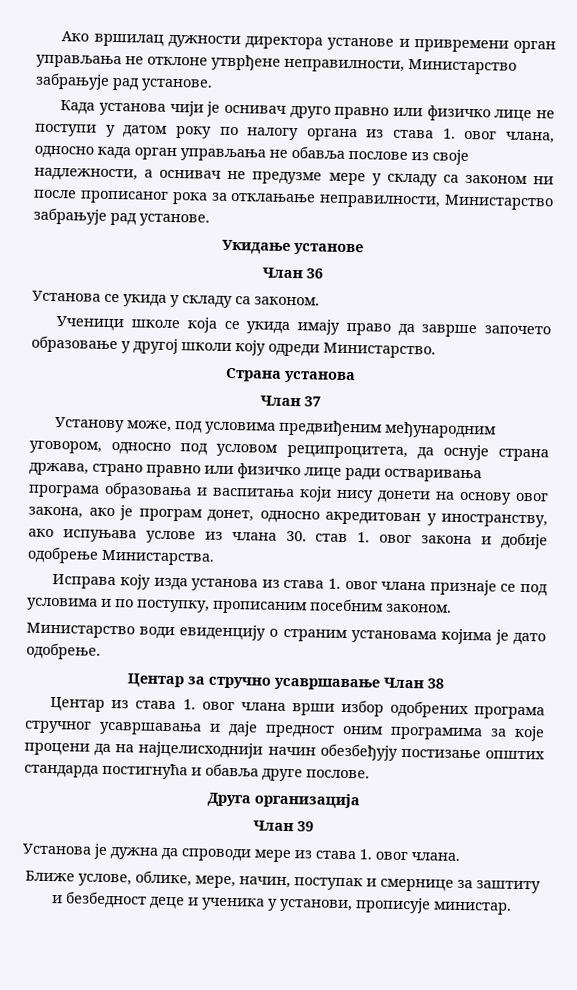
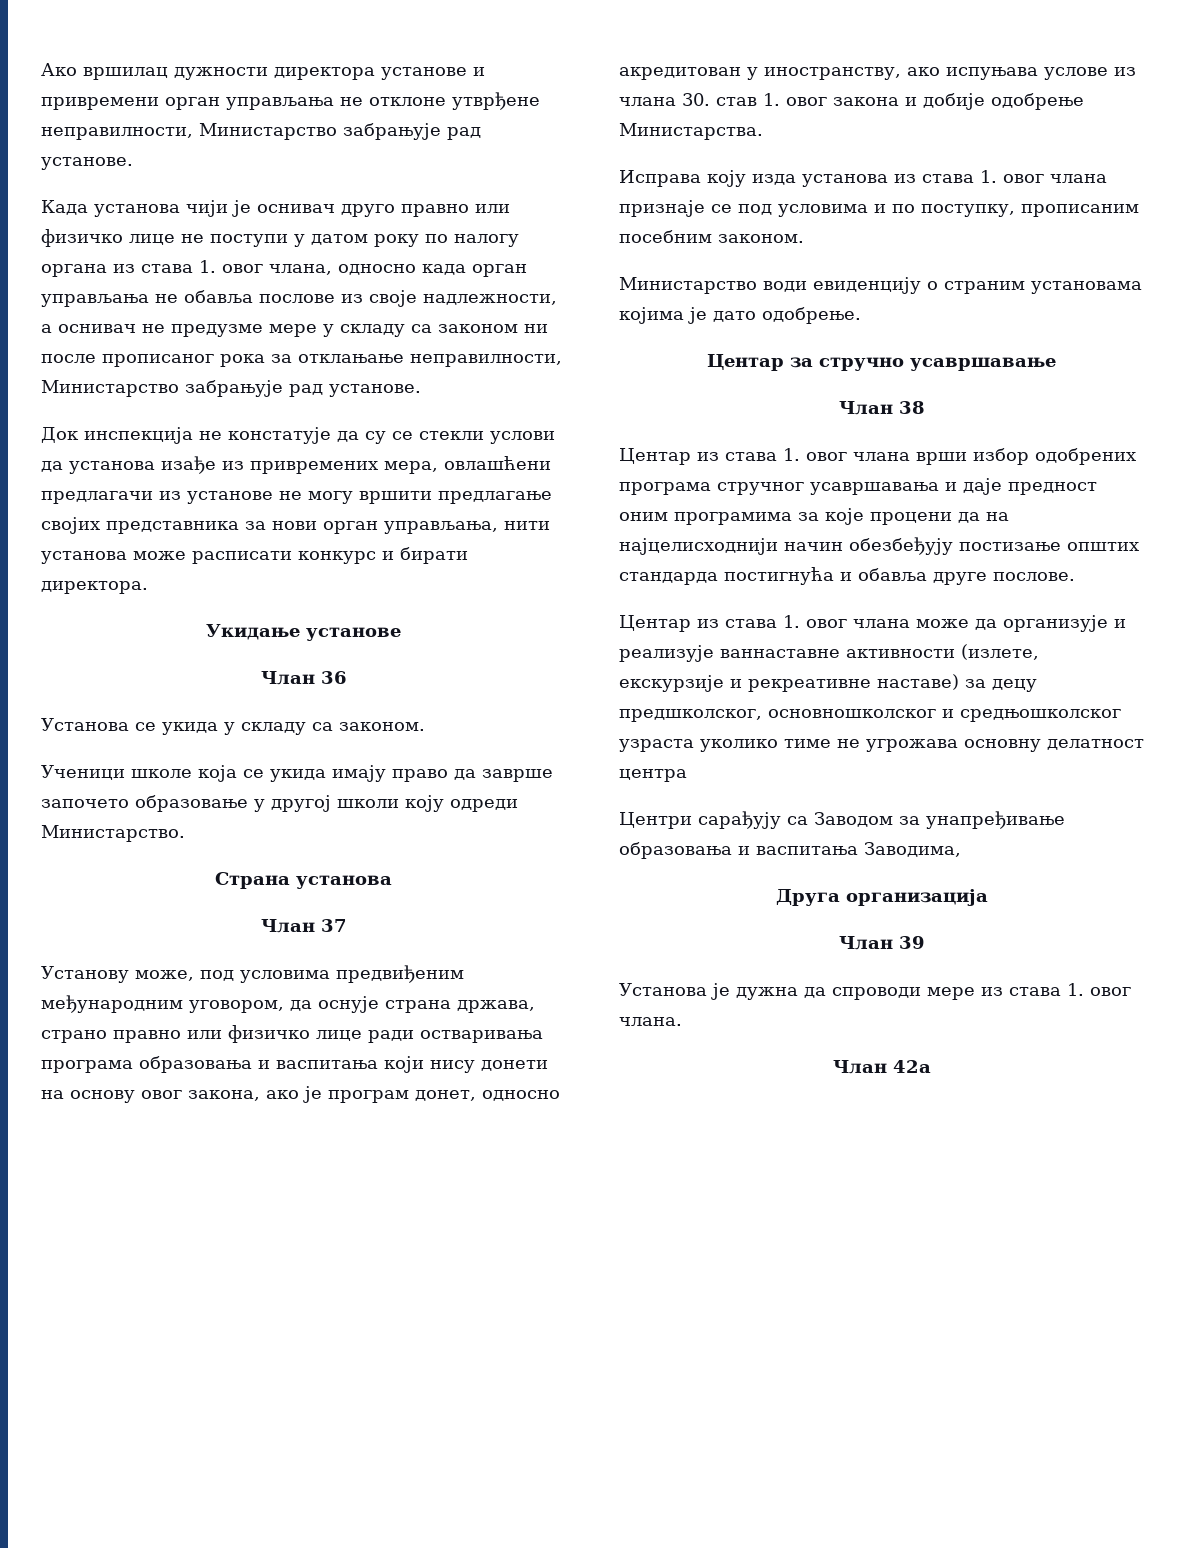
+ Док инспекција не констатује да су се стекли услови да установа изађе из привремених мера, овлашћени предлагачи из установе не могу вршити предлагање својих представника за нови орган управљања, нити установа може расписати конкурс и бирати директора.
- Установу може, под условима предвиђеним међународним уговором, односно под условом реципроцитета, да оснује страна држава, страно правно или физичко лице ради остваривања програма образовања и васпитања који нису донети на основу овог закона, ако је програм донет, односно акредитован у иностранству, ако испуњава услове из члана 30. став 1. овог закона и добије одобрење Министарства.
+ Установу може, под условима предвиђеним међународним уговором, да оснује страна држава, страно правно или физичко лице ради остваривања програма образовања и васпитања који нису донети на основу овог закона, ако је програм донет, односно акредитован у иностранству, ако испуњава услове из члана 30. став 1. овог закона и добије одобрење Министарства.
- Центар за стручно усавршавање Члан 38
+ Центар за стручно усавршавање
+ Члан 38
+ Центар из става 1. овог члана може да организује и реализује ваннаставне активности (излете, екскурзије и рекреативне наставе) за децу предшколског, основношколског и средњошколског узраста уколико тиме не угрожава основну делатност центра
+ Центри сарађују са Заводом за унапређивање образовања и васпитања Заводима,
- Ближе услове, облике, мере, начин, поступак и смернице за заштиту и безбедност деце и ученика у установи, прописује министар.
+ Члан 42а

